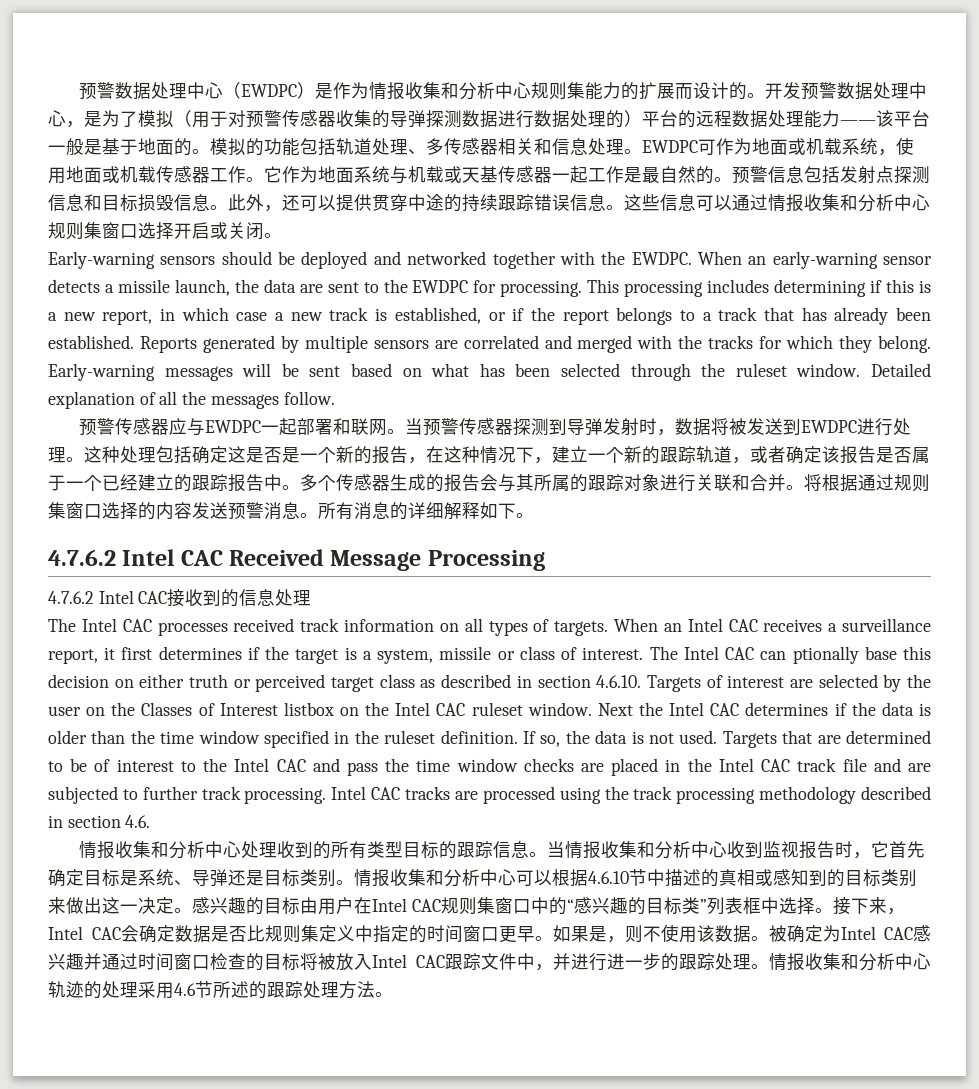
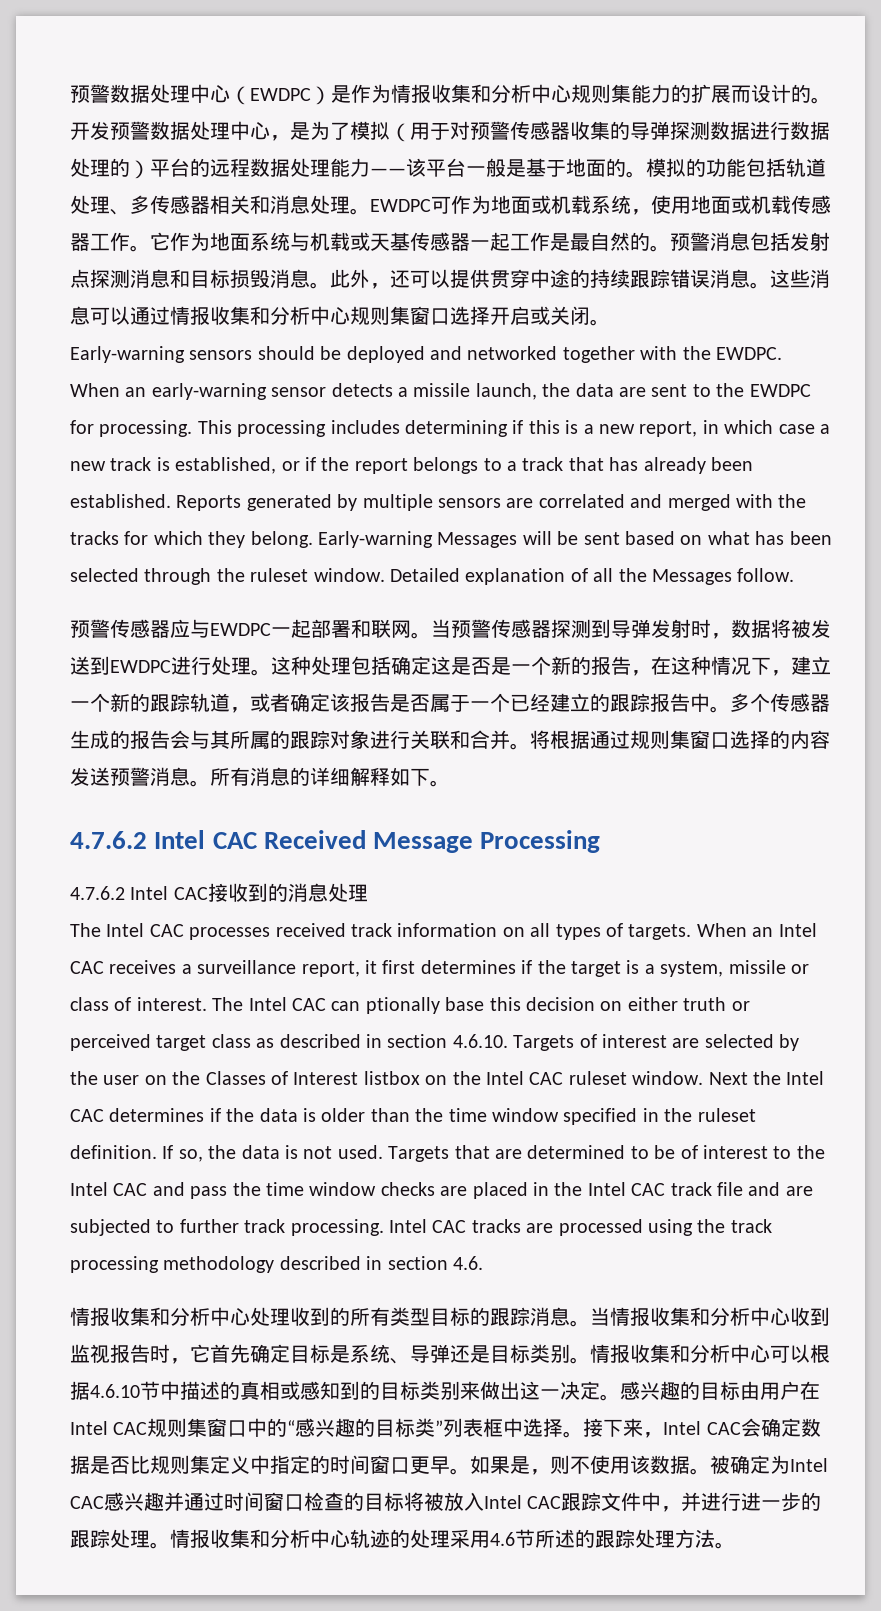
- 模拟的功能包括轨道处理、多传感器相关和信息处理。
+ 模拟的功能包括轨道处理、多传感器相关和消息处理。
- 预警信息包括发射点探测信息和目标损毁信息。
+ 预警消息包括发射点探测消息和目标损毁消息。
- 此外，还可以提供贯穿中途的持续跟踪错误信息。
+ 此外，还可以提供贯穿中途的持续跟踪错误消息。
- 这些信息可以通过情报收集和分析中心规则集窗口选择开启或关闭。
+ 这些消息可以通过情报收集和分析中心规则集窗口选择开启或关闭。
- Early-warning messages will be sent based on what has been selected through the ruleset window.
+ Early-warning Messages will be sent based on what has been selected through the ruleset window.
- Detailed explanation of all the messages follow.
+ Detailed explanation of all the Messages follow.
- 4.7.6.2 Intel CAC接收到的信息处理
+ 4.7.6.2 Intel CAC接收到的消息处理
- 情报收集和分析中心处理收到的所有类型目标的跟踪信息。
+ 情报收集和分析中心处理收到的所有类型目标的跟踪消息。

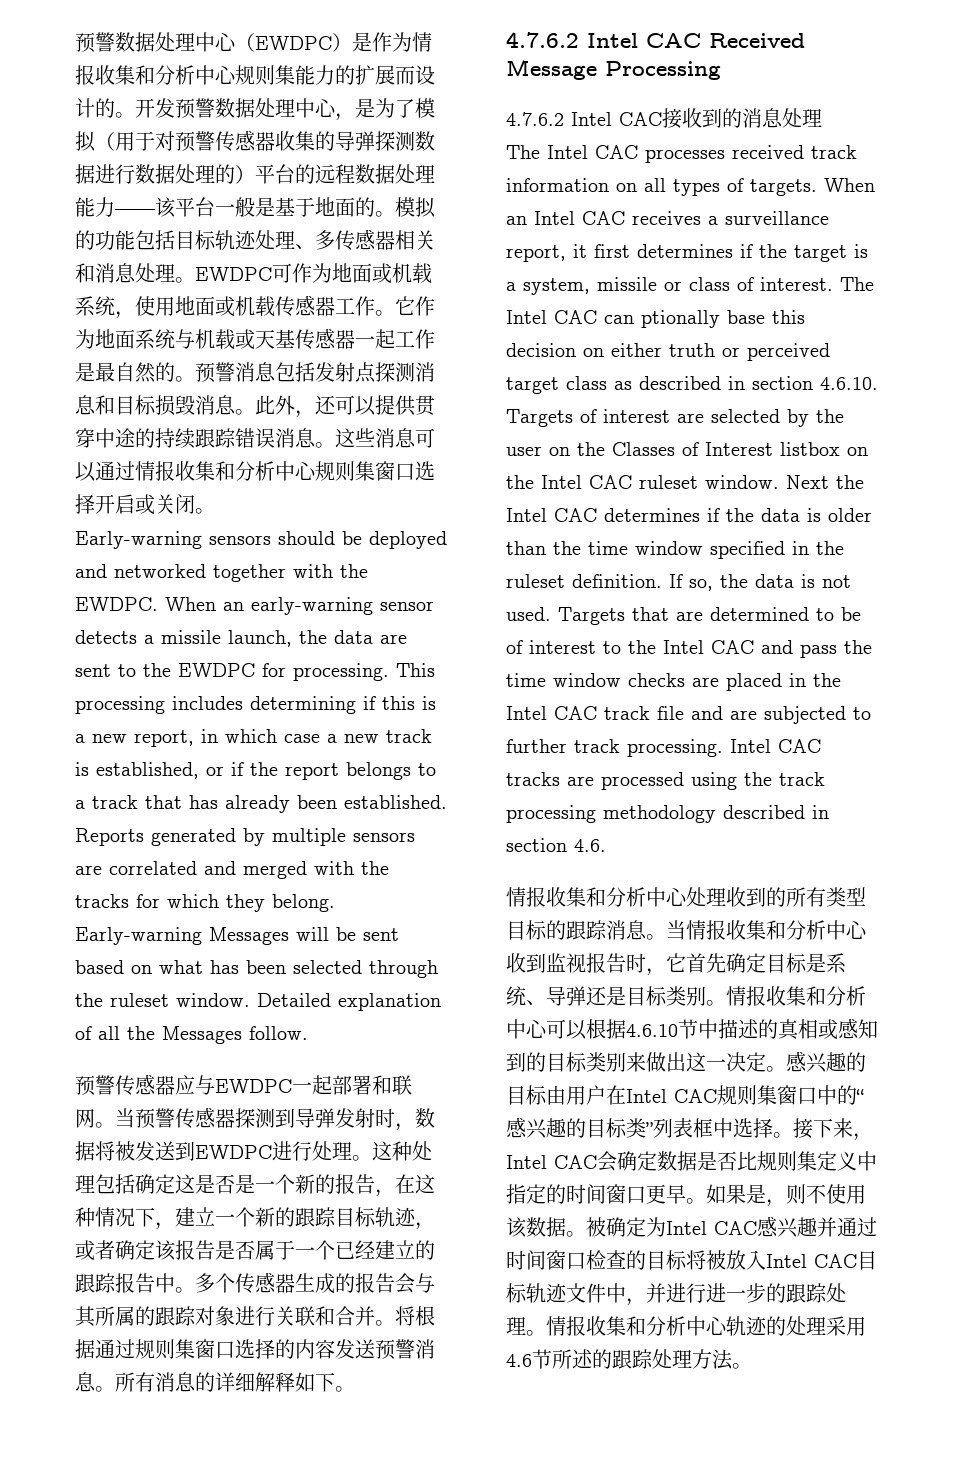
- 模拟的功能包括轨道处理、多传感器相关和消息处理。
+ 模拟的功能包括目标轨迹处理、多传感器相关和消息处理。
- 这种处理包括确定这是否是一个新的报告，在这种情况下，建立一个新的跟踪轨道，或者确定该报告是否属于一个已经建立的跟踪报告中。
+ 这种处理包括确定这是否是一个新的报告，在这种情况下，建立一个新的跟踪目标轨迹，或者确定该报告是否属于一个已经建立的跟踪报告中。
- 被确定为Intel CAC感兴趣并通过时间窗口检查的目标将被放入Intel CAC跟踪文件中，并进行进一步的跟踪处理。
+ 被确定为Intel CAC感兴趣并通过时间窗口检查的目标将被放入Intel CAC目标轨迹文件中，并进行进一步的跟踪处理。

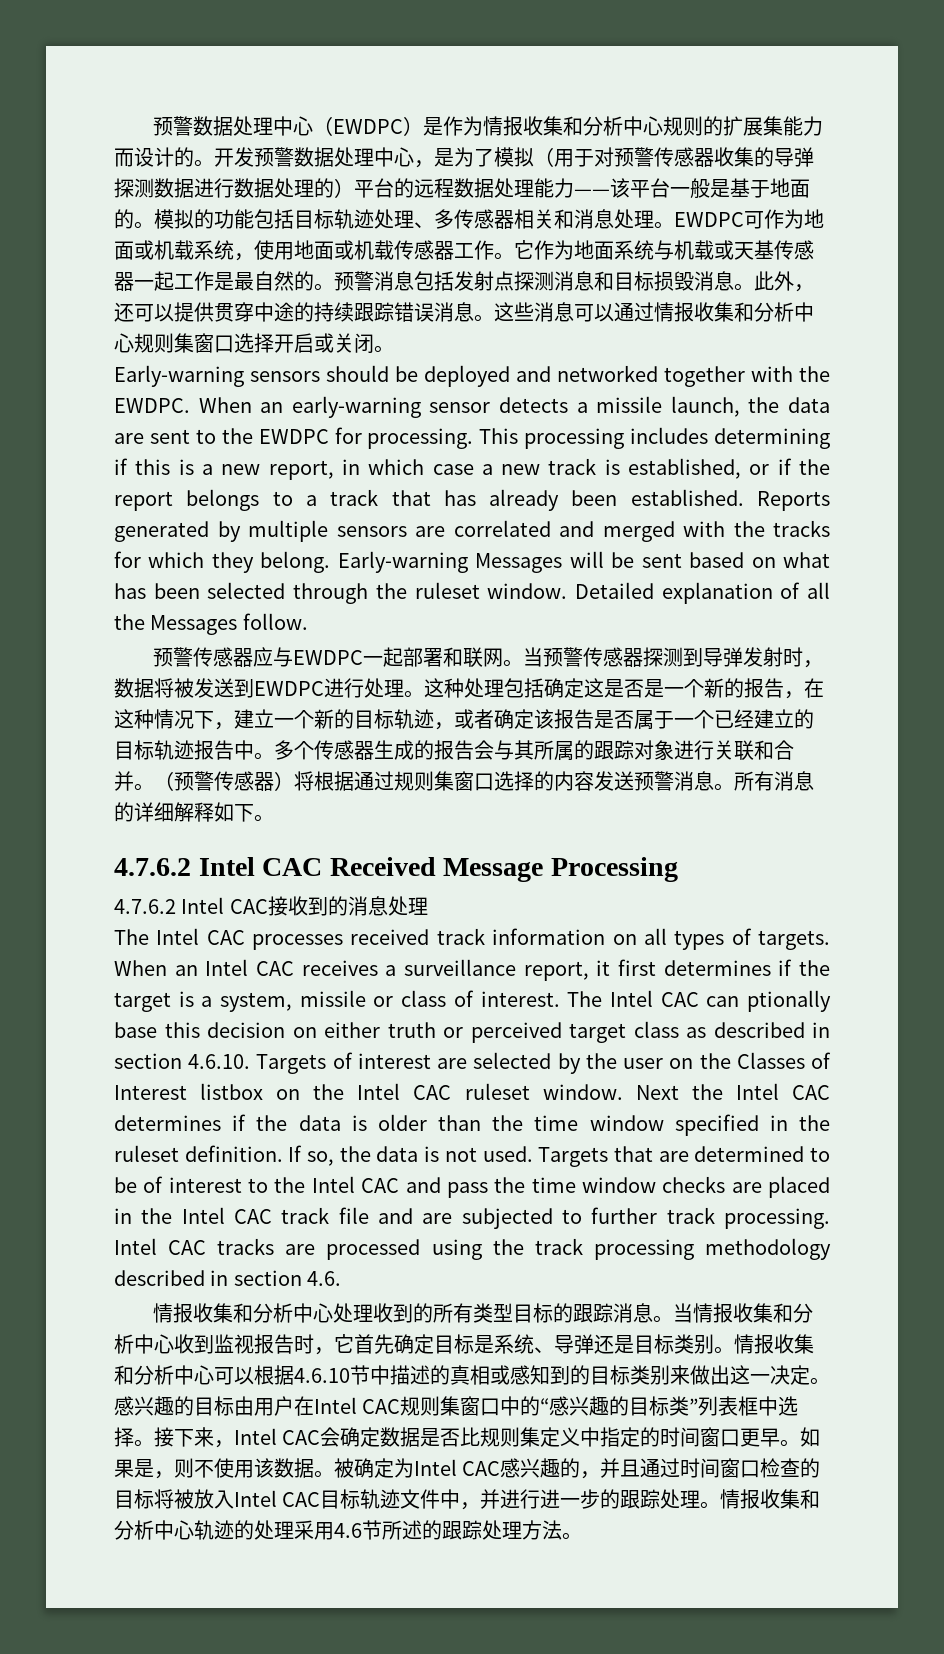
- 预警数据处理中心（EWDPC）是作为情报收集和分析中心规则集能力的扩展而设计的。
+ 预警数据处理中心（EWDPC）是作为情报收集和分析中心规则的扩展集能力而设计的。
- 这种处理包括确定这是否是一个新的报告，在这种情况下，建立一个新的跟踪目标轨迹，或者确定该报告是否属于一个已经建立的跟踪报告中。
+ 这种处理包括确定这是否是一个新的报告，在这种情况下，建立一个新的目标轨迹，或者确定该报告是否属于一个已经建立的目标轨迹报告中。
- 将根据通过规则集窗口选择的内容发送预警消息。
+ （预警传感器）将根据通过规则集窗口选择的内容发送预警消息。
- 被确定为Intel CAC感兴趣并通过时间窗口检查的目标将被放入Intel CAC目标轨迹文件中，并进行进一步的跟踪处理。
+ 被确定为Intel CAC感兴趣的，并且通过时间窗口检查的目标将被放入Intel CAC目标轨迹文件中，并进行进一步的跟踪处理。

